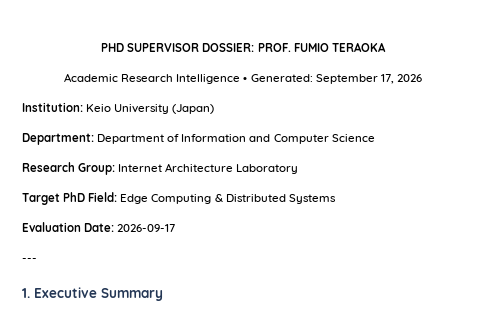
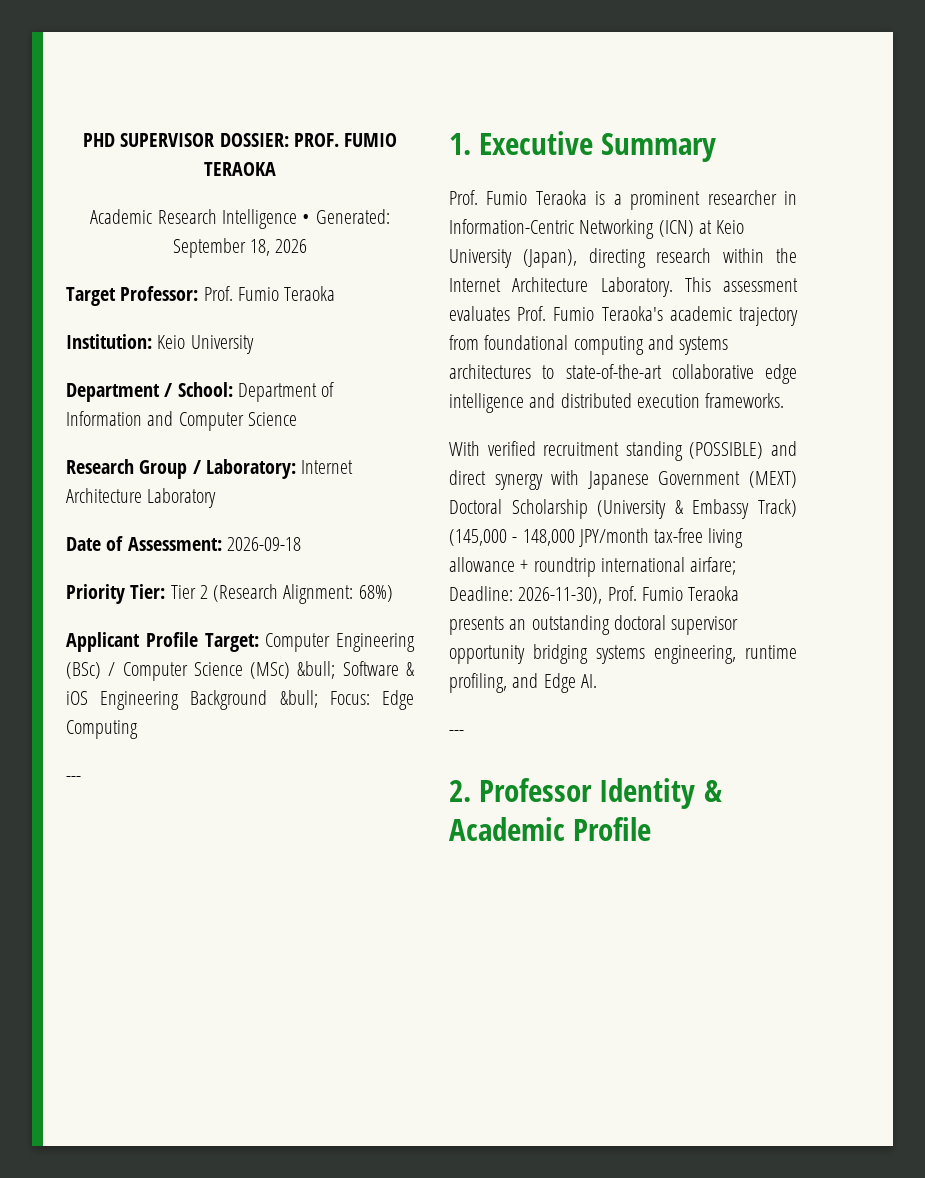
- Academic Research Intelligence • Generated: September 17, 2026
+ Academic Research Intelligence • Generated: September 18, 2026
+ Target Professor: Prof. Fumio Teraoka
- Institution: Keio University (Japan)
- Department: Department of Information and Computer Science
+ Institution: Keio University
+ Department / School: Department of Information and Computer Science
- Research Group: Internet Architecture Laboratory
+ Research Group / Laboratory: Internet Architecture Laboratory
- Target PhD Field: Edge Computing & Distributed Systems
- Evaluation Date: 2026-09-17
+ Date of Assessment: 2026-09-18
+ Priority Tier: Tier 2 (Research Alignment: 68%)
+ Applicant Profile Target: Computer Engineering (BSc) / Computer Science (MSc) &bull; Software & iOS Engineering Background &bull; Focus: Edge Computing
  ---
  1. Executive Summary
+ Prof. Fumio Teraoka is a prominent researcher in Information-Centric Networking (ICN) at Keio University (Japan), directing research within the Internet Architecture Laboratory. This assessment evaluates Prof. Fumio Teraoka's academic trajectory from foundational computing and systems architectures to state-of-the-art collaborative edge intelligence and distributed execution frameworks.
+ With verified recruitment standing (POSSIBLE) and direct synergy with Japanese Government (MEXT) Doctoral Scholarship (University & Embassy Track) (145,000 - 148,000 JPY/month tax-free living allowance + roundtrip international airfare; Deadline: 2026-11-30), Prof. Fumio Teraoka presents an outstanding doctoral supervisor opportunity bridging systems engineering, runtime profiling, and Edge AI.
+ ---
+ 2. Professor Identity & Academic Profile

